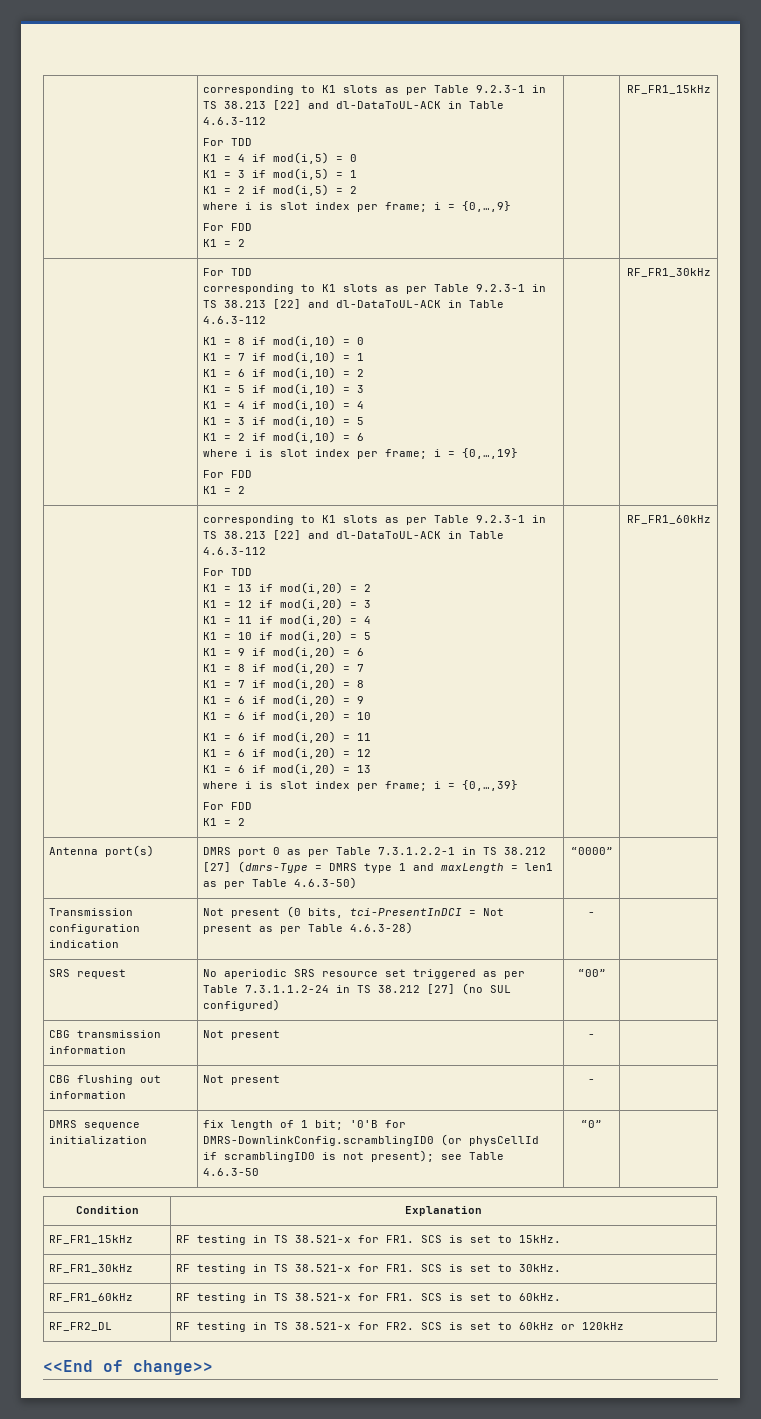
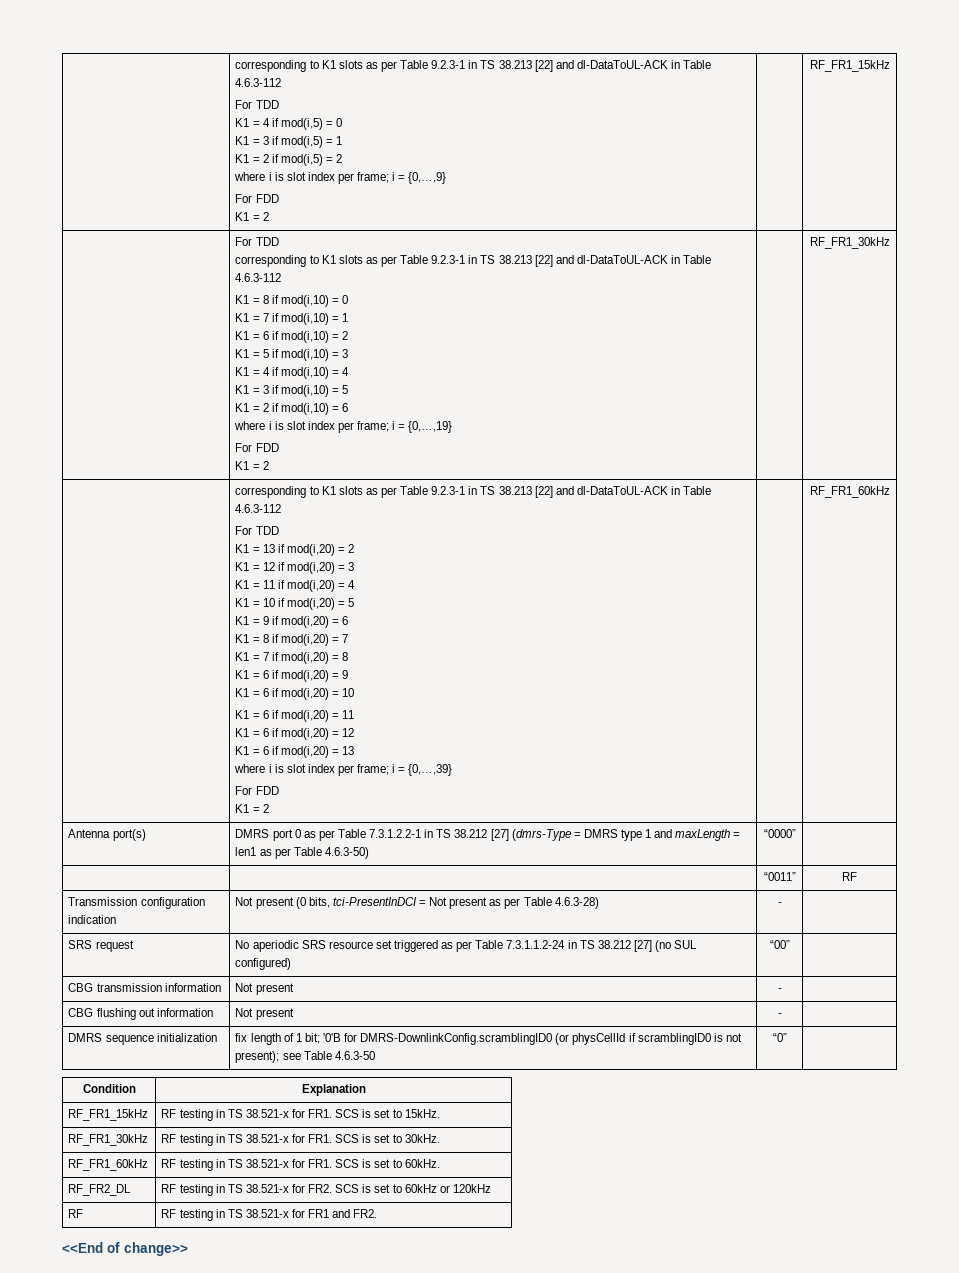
+ | | “0011” | RF
+ RF | RF testing in TS 38.521-x for FR1 and FR2.

